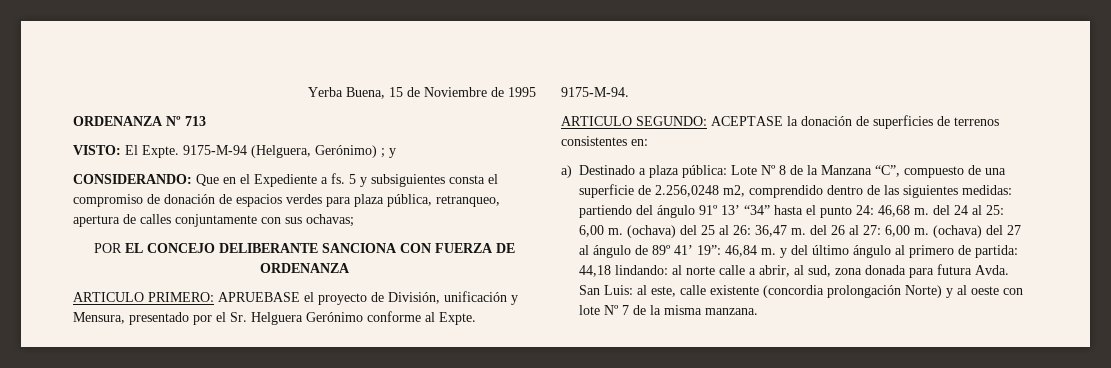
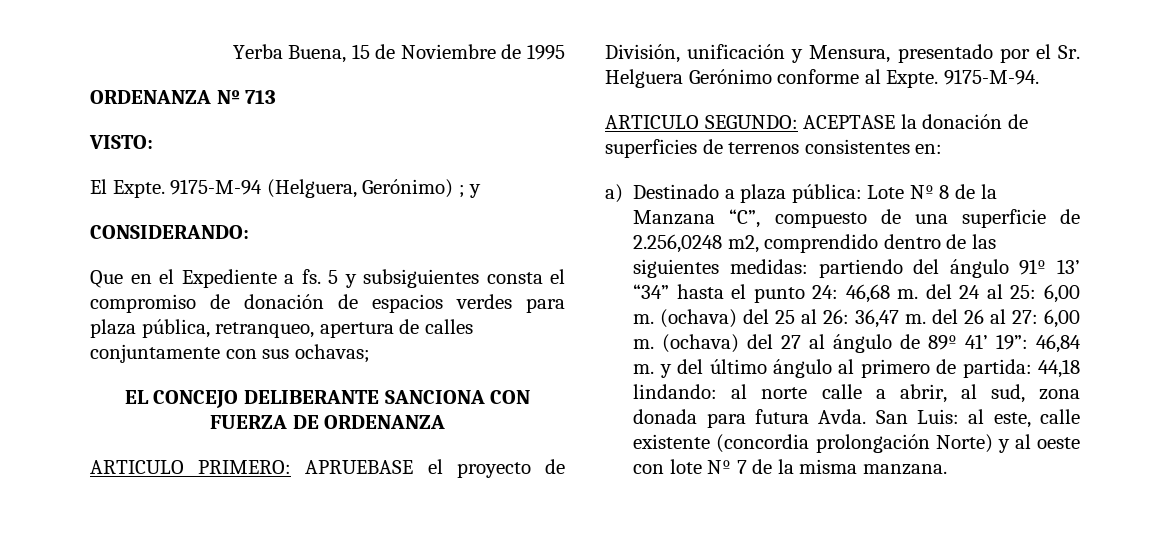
- VISTO: El Expte.
+ VISTO:
+ El Expte.
- CONSIDERANDO: Que en el Expediente a fs.
+ CONSIDERANDO:
+ Que en el Expediente a fs.
- POR EL CONCEJO DELIBERANTE SANCIONA CON FUERZA DE ORDENANZA
+ EL CONCEJO DELIBERANTE SANCIONA CON FUERZA DE ORDENANZA

